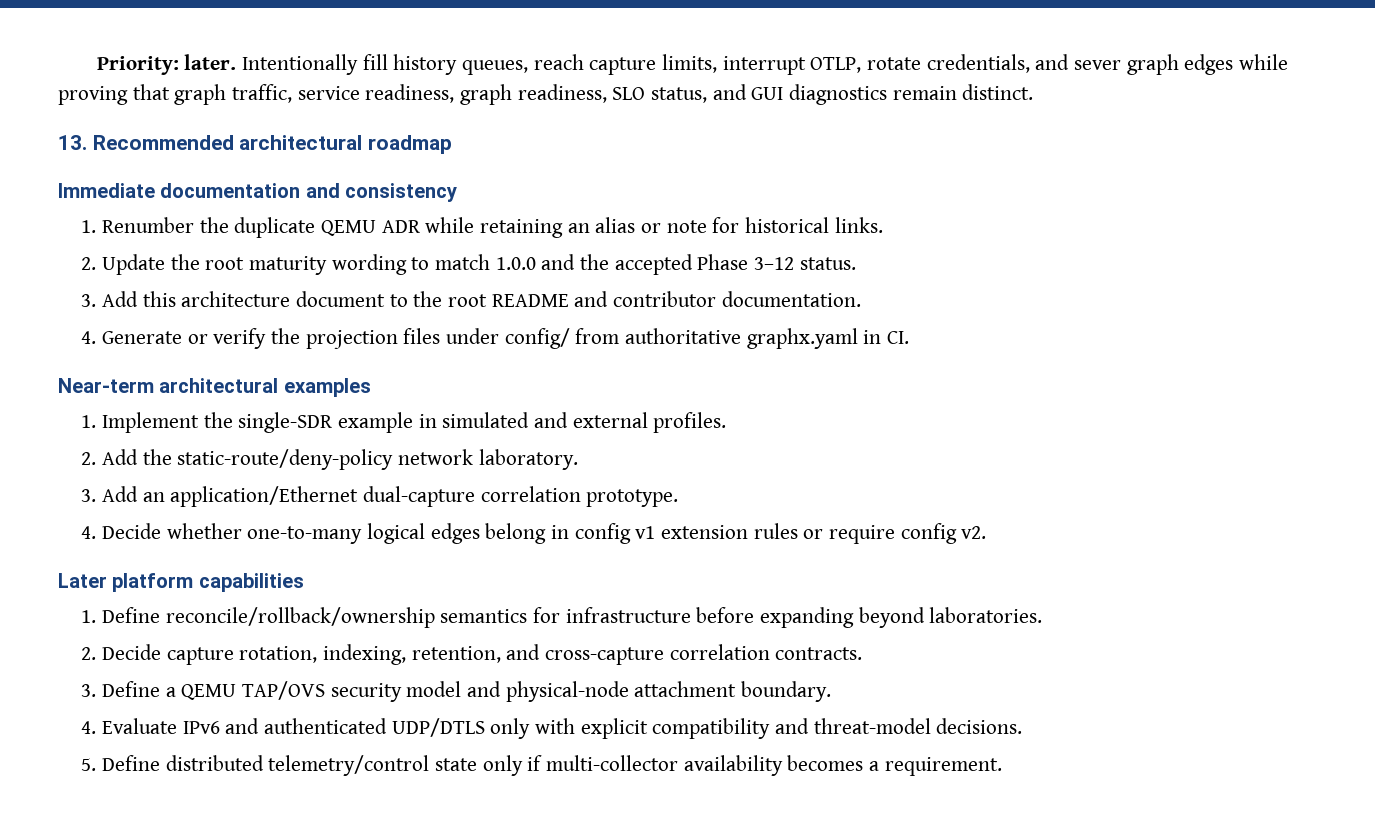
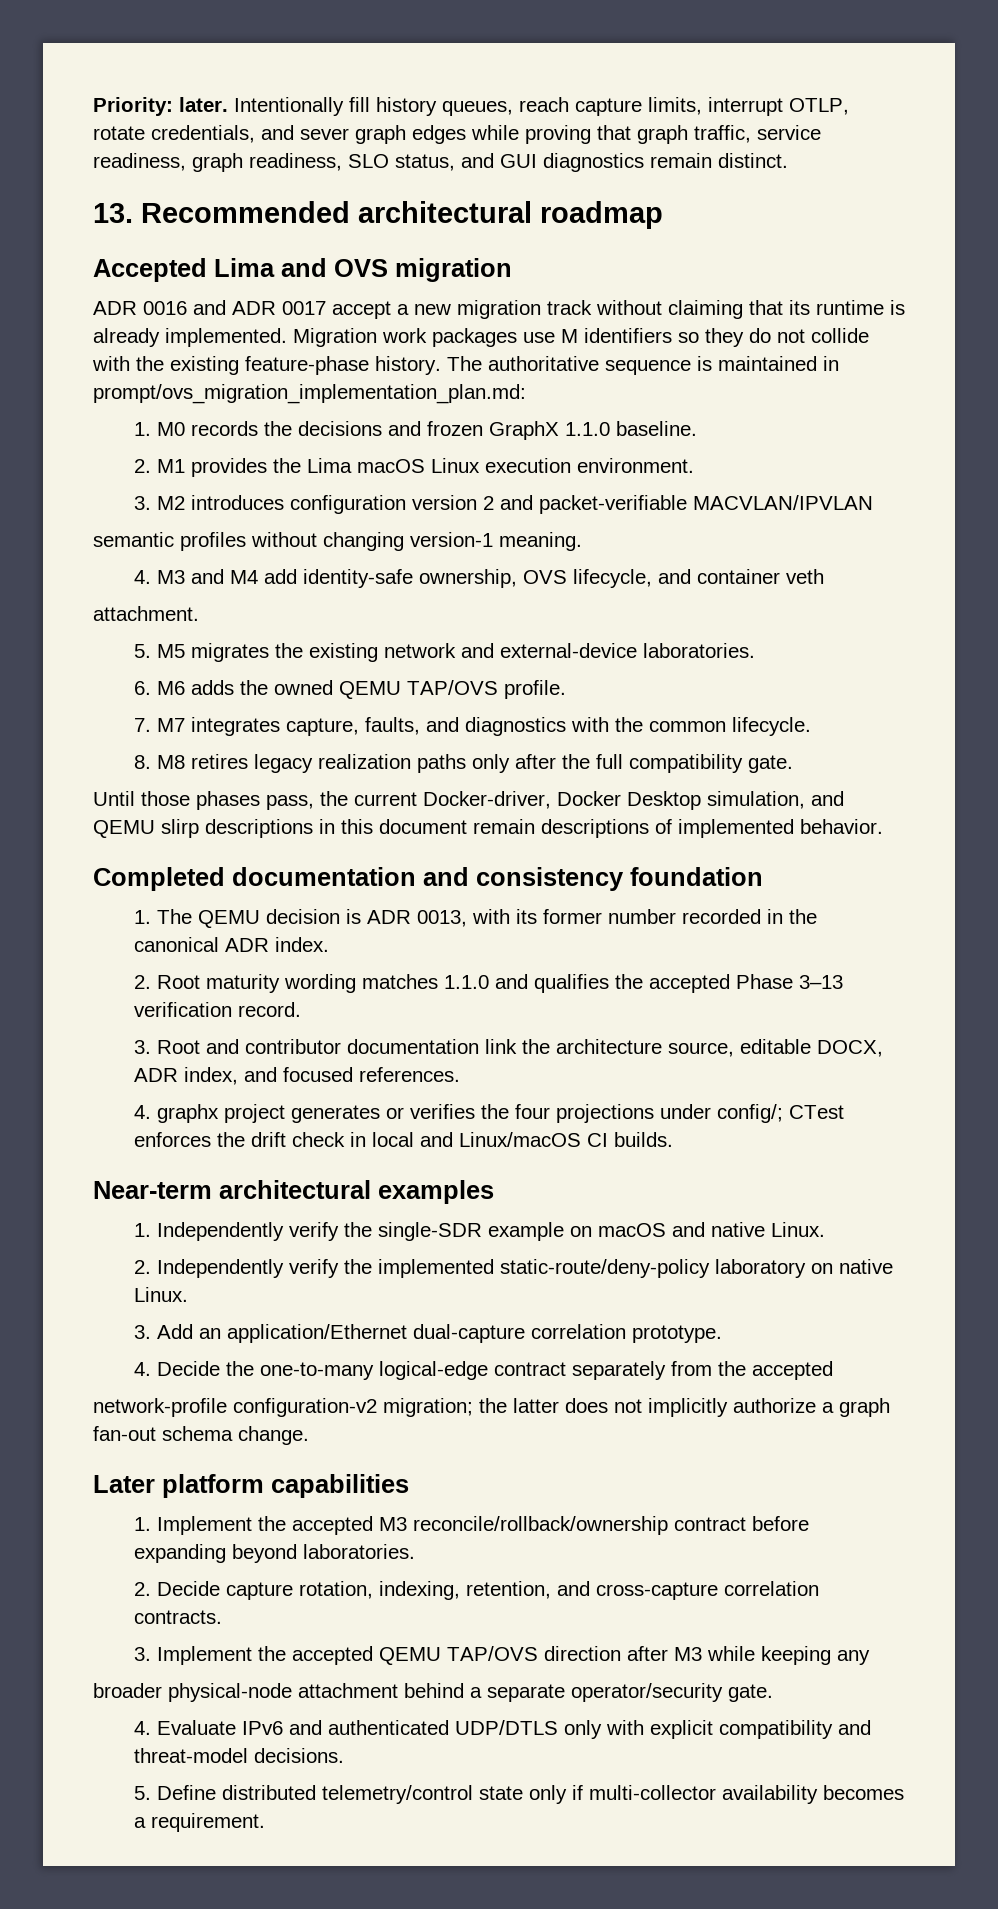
- Immediate documentation and consistency
- 1. Renumber the duplicate QEMU ADR while retaining an alias or note for historical links.
- 2. Update the root maturity wording to match 1.0.0 and the accepted Phase 3–12 status.
- 3. Add this architecture document to the root README and contributor documentation.
- 4. Generate or verify the projection files under config/ from authoritative graphx.yaml in CI.
+ Accepted Lima and OVS migration
+ ADR 0016 and ADR 0017 accept a new migration track without claiming that its runtime is already implemented. Migration work packages use M identifiers so they do not collide with the existing feature-phase history. The authoritative sequence is maintained in prompt/ovs_migration_implementation_plan.md:
+ 1. M0 records the decisions and frozen GraphX 1.1.0 baseline.
+ 2. M1 provides the Lima macOS Linux execution environment.
+ 3. M2 introduces configuration version 2 and packet-verifiable MACVLAN/IPVLAN
+ semantic profiles without changing version-1 meaning.
+ 4. M3 and M4 add identity-safe ownership, OVS lifecycle, and container veth
+ attachment.
+ 5. M5 migrates the existing network and external-device laboratories.
+ 6. M6 adds the owned QEMU TAP/OVS profile.
+ 7. M7 integrates capture, faults, and diagnostics with the common lifecycle.
+ 8. M8 retires legacy realization paths only after the full compatibility gate.
+ Until those phases pass, the current Docker-driver, Docker Desktop simulation, and QEMU slirp descriptions in this document remain descriptions of implemented behavior.
+ Completed documentation and consistency foundation
+ 1. The QEMU decision is ADR 0013, with its former number recorded in the canonical ADR index.
+ 2. Root maturity wording matches 1.1.0 and qualifies the accepted Phase 3–13 verification record.
+ 3. Root and contributor documentation link the architecture source, editable DOCX, ADR index, and focused references.
+ 4. graphx project generates or verifies the four projections under config/; CTest enforces the drift check in local and Linux/macOS CI builds.
- 1. Implement the single-SDR example in simulated and external profiles.
- 2. Add the static-route/deny-policy network laboratory.
+ 1. Independently verify the single-SDR example on macOS and native Linux.
+ 2. Independently verify the implemented static-route/deny-policy laboratory on native Linux.
- 4. Decide whether one-to-many logical edges belong in config v1 extension rules or require config v2.
+ 4. Decide the one-to-many logical-edge contract separately from the accepted
+ network-profile configuration-v2 migration; the latter does not implicitly authorize a graph fan-out schema change.
  Later platform capabilities
- 1. Define reconcile/rollback/ownership semantics for infrastructure before expanding beyond laboratories.
+ 1. Implement the accepted M3 reconcile/rollback/ownership contract before expanding beyond laboratories.
- 3. Define a QEMU TAP/OVS security model and physical-node attachment boundary.
+ 3. Implement the accepted QEMU TAP/OVS direction after M3 while keeping any
+ broader physical-node attachment behind a separate operator/security gate.

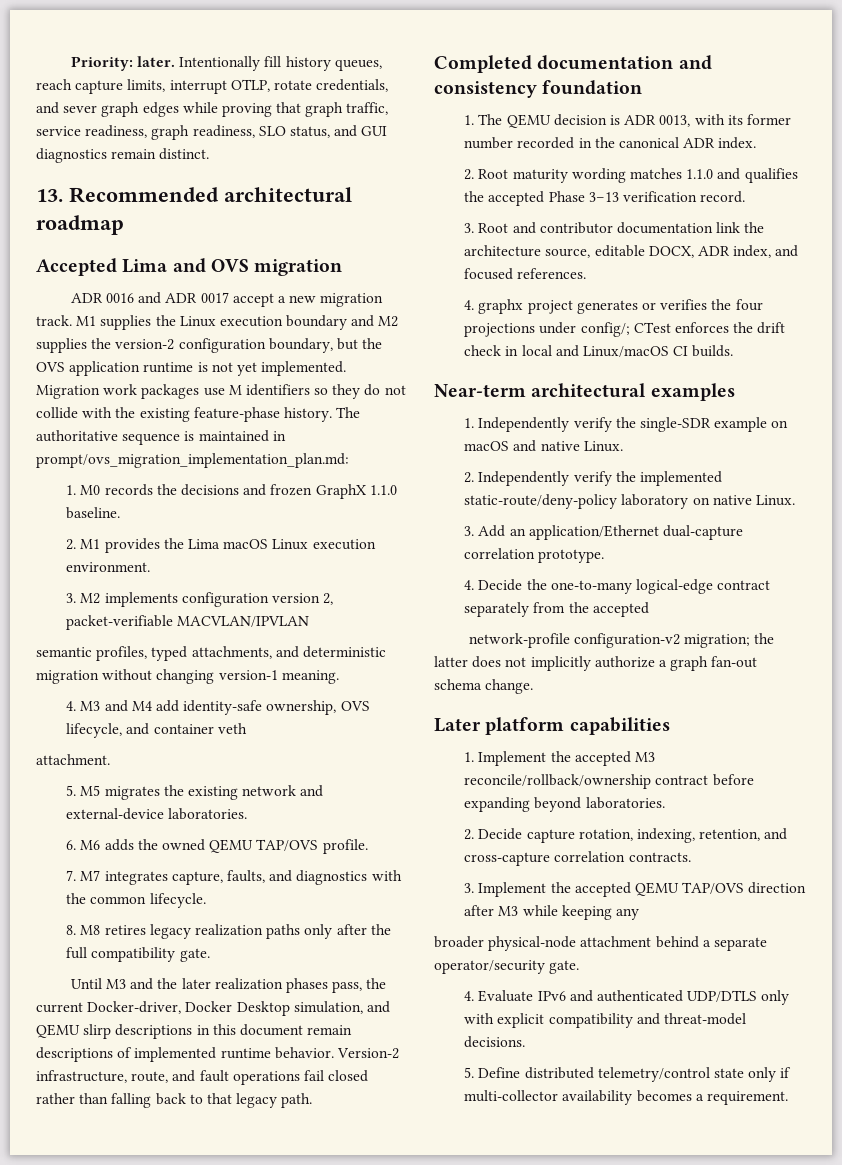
- ADR 0016 and ADR 0017 accept a new migration track without claiming that its runtime is already implemented.
+ ADR 0016 and ADR 0017 accept a new migration track. M1 supplies the Linux execution boundary and M2 supplies the version-2 configuration boundary, but the OVS application runtime is not yet implemented.
- 3. M2 introduces configuration version 2 and packet-verifiable MACVLAN/IPVLAN
+ 3. M2 implements configuration version 2, packet-verifiable MACVLAN/IPVLAN
- semantic profiles without changing version-1 meaning.
+ semantic profiles, typed attachments, and deterministic migration without changing version-1 meaning.
- Until those phases pass, the current Docker-driver, Docker Desktop simulation, and QEMU slirp descriptions in this document remain descriptions of implemented behavior.
+ Until M3 and the later realization phases pass, the current Docker-driver, Docker Desktop simulation, and QEMU slirp descriptions in this document remain descriptions of implemented runtime behavior. Version-2 infrastructure, route, and fault operations fail closed rather than falling back to that legacy path.

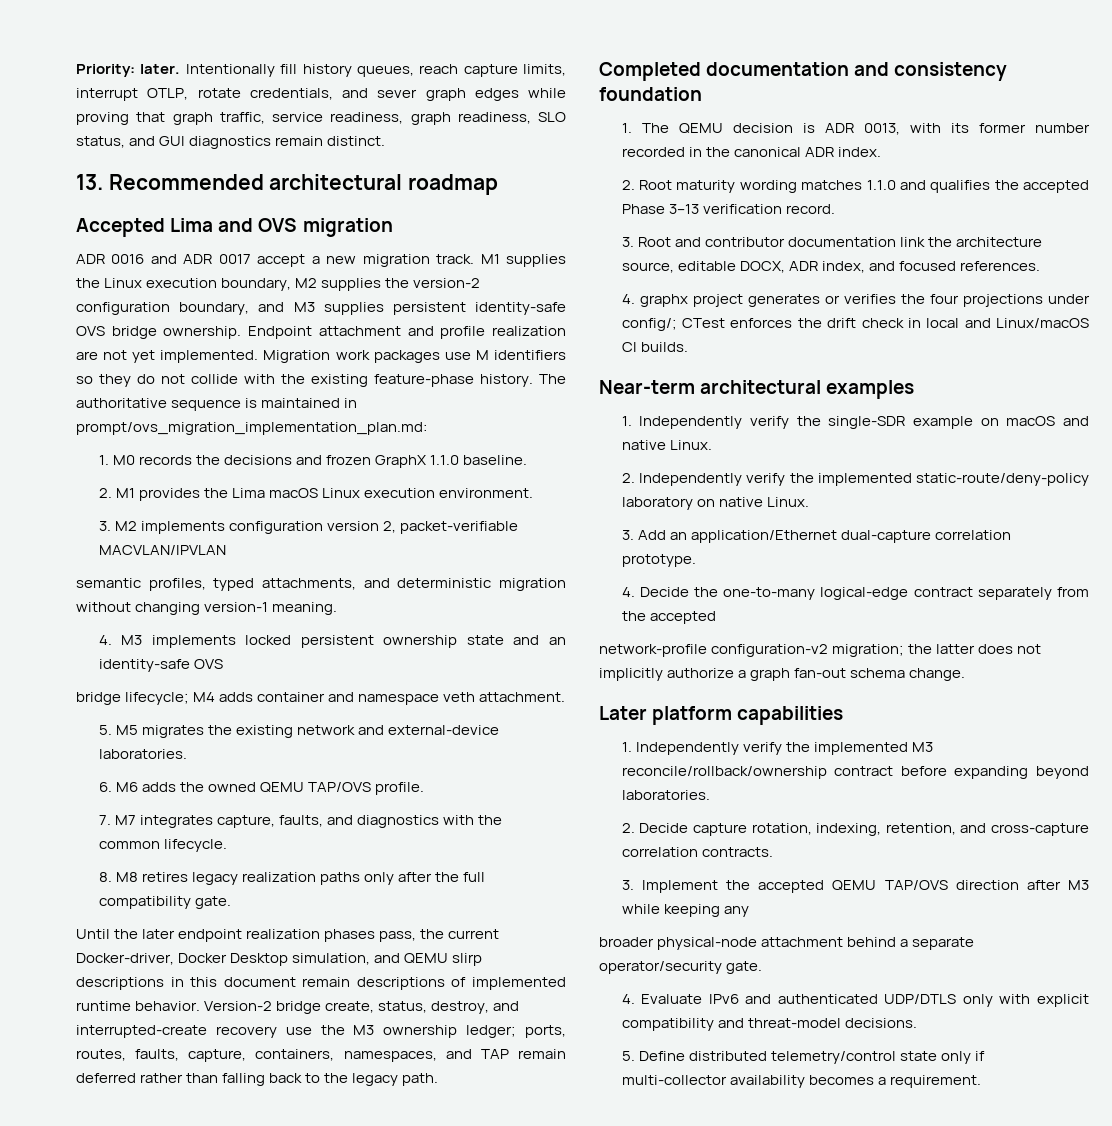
- M1 supplies the Linux execution boundary and M2 supplies the version-2 configuration boundary, but the OVS application runtime is not yet implemented.
+ M1 supplies the Linux execution boundary, M2 supplies the version-2 configuration boundary, and M3 supplies persistent identity-safe OVS bridge ownership. Endpoint attachment and profile realization are not yet implemented.
- 4. M3 and M4 add identity-safe ownership, OVS lifecycle, and container veth
- attachment.
+ 4. M3 implements locked persistent ownership state and an identity-safe OVS
+ bridge lifecycle; M4 adds container and namespace veth attachment.
- Until M3 and the later realization phases pass, the current Docker-driver, Docker Desktop simulation, and QEMU slirp descriptions in this document remain descriptions of implemented runtime behavior.
+ Until the later endpoint realization phases pass, the current Docker-driver, Docker Desktop simulation, and QEMU slirp descriptions in this document remain descriptions of implemented runtime behavior.
- Version-2 infrastructure, route, and fault operations fail closed rather than falling back to that legacy path.
+ Version-2 bridge create, status, destroy, and interrupted-create recovery use the M3 ownership ledger; ports, routes, faults, capture, containers, namespaces, and TAP remain deferred rather than falling back to the legacy path.
- 1. Implement the accepted M3 reconcile/rollback/ownership contract before expanding beyond laboratories.
+ 1. Independently verify the implemented M3 reconcile/rollback/ownership contract before expanding beyond laboratories.

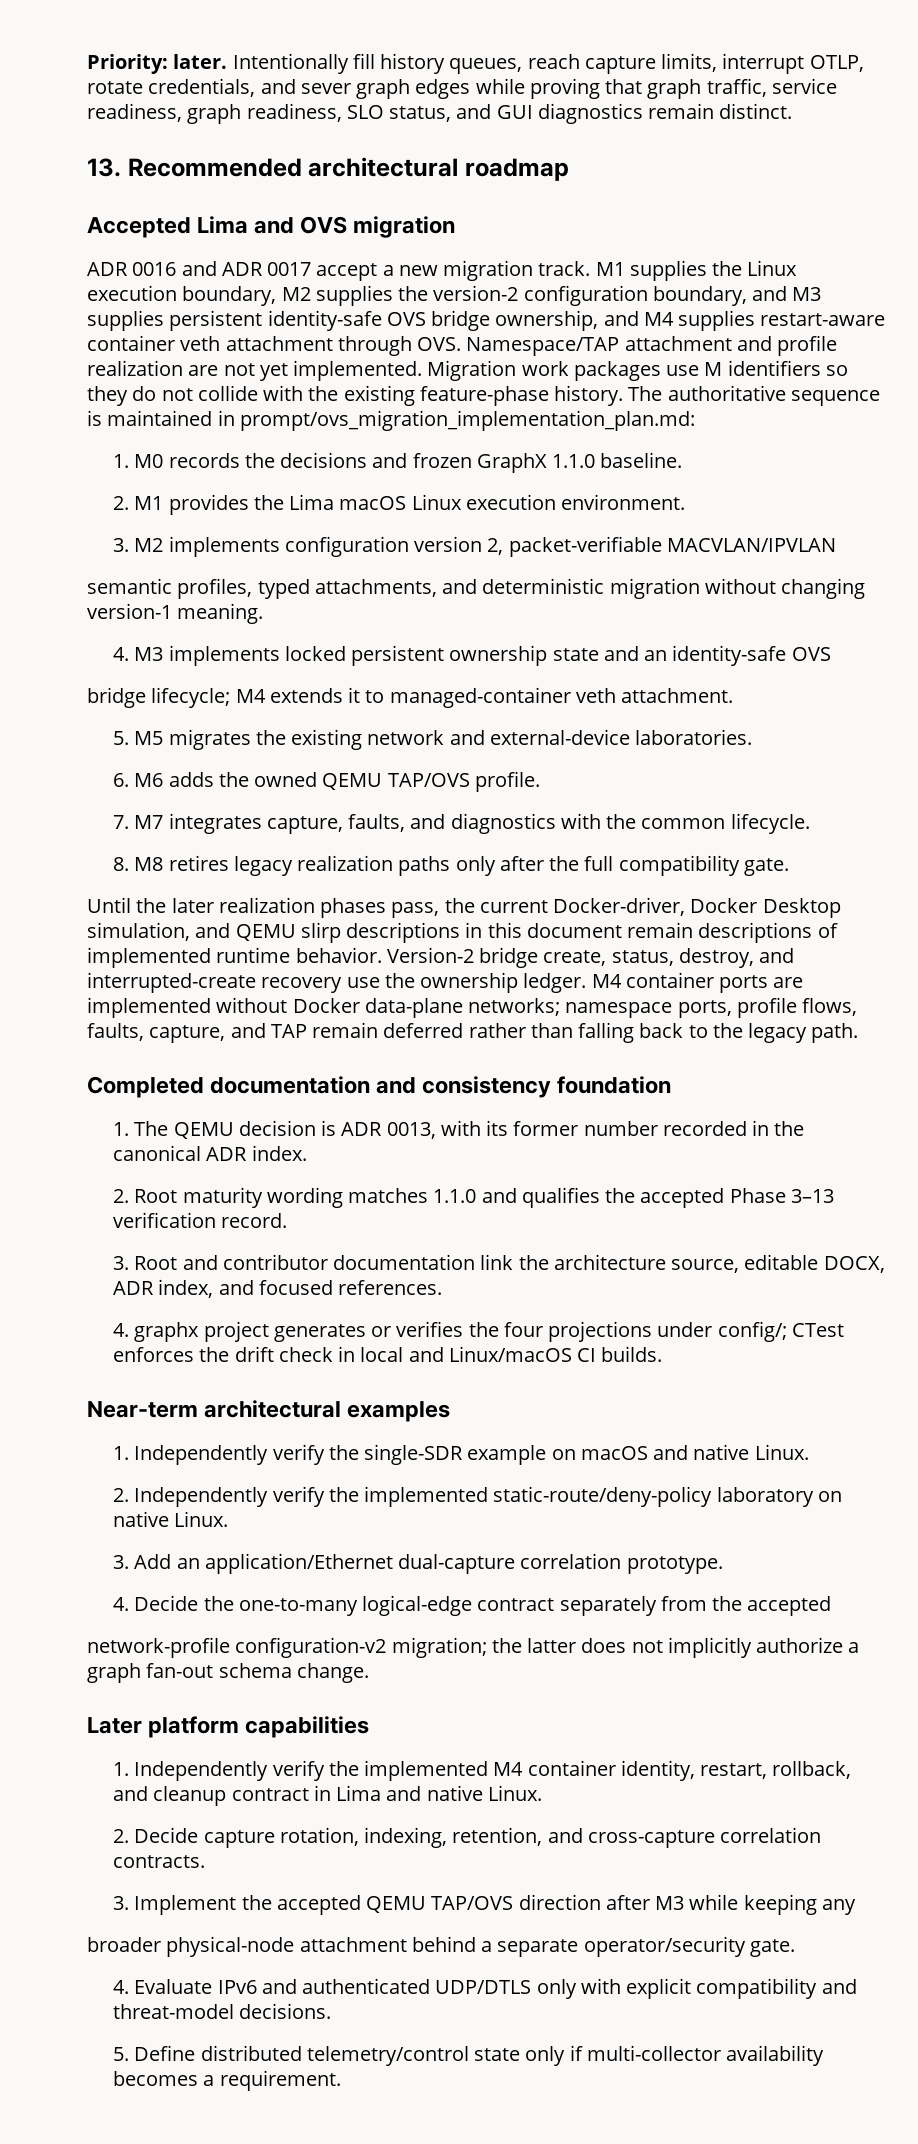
- M1 supplies the Linux execution boundary, M2 supplies the version-2 configuration boundary, and M3 supplies persistent identity-safe OVS bridge ownership. Endpoint attachment and profile realization are not yet implemented.
+ M1 supplies the Linux execution boundary, M2 supplies the version-2 configuration boundary, and M3 supplies persistent identity-safe OVS bridge ownership, and M4 supplies restart-aware container veth attachment through OVS. Namespace/TAP attachment and profile realization are not yet implemented.
- bridge lifecycle; M4 adds container and namespace veth attachment.
+ bridge lifecycle; M4 extends it to managed-container veth attachment.
- Until the later endpoint realization phases pass, the current Docker-driver, Docker Desktop simulation, and QEMU slirp descriptions in this document remain descriptions of implemented runtime behavior.
+ Until the later realization phases pass, the current Docker-driver, Docker Desktop simulation, and QEMU slirp descriptions in this document remain descriptions of implemented runtime behavior.
- Version-2 bridge create, status, destroy, and interrupted-create recovery use the M3 ownership ledger; ports, routes, faults, capture, containers, namespaces, and TAP remain deferred rather than falling back to the legacy path.
+ Version-2 bridge create, status, destroy, and interrupted-create recovery use the ownership ledger. M4 container ports are implemented without Docker data-plane networks; namespace ports, profile flows, faults, capture, and TAP remain deferred rather than falling back to the legacy path.
- 1. Independently verify the implemented M3 reconcile/rollback/ownership contract before expanding beyond laboratories.
+ 1. Independently verify the implemented M4 container identity, restart, rollback, and cleanup contract in Lima and native Linux.

